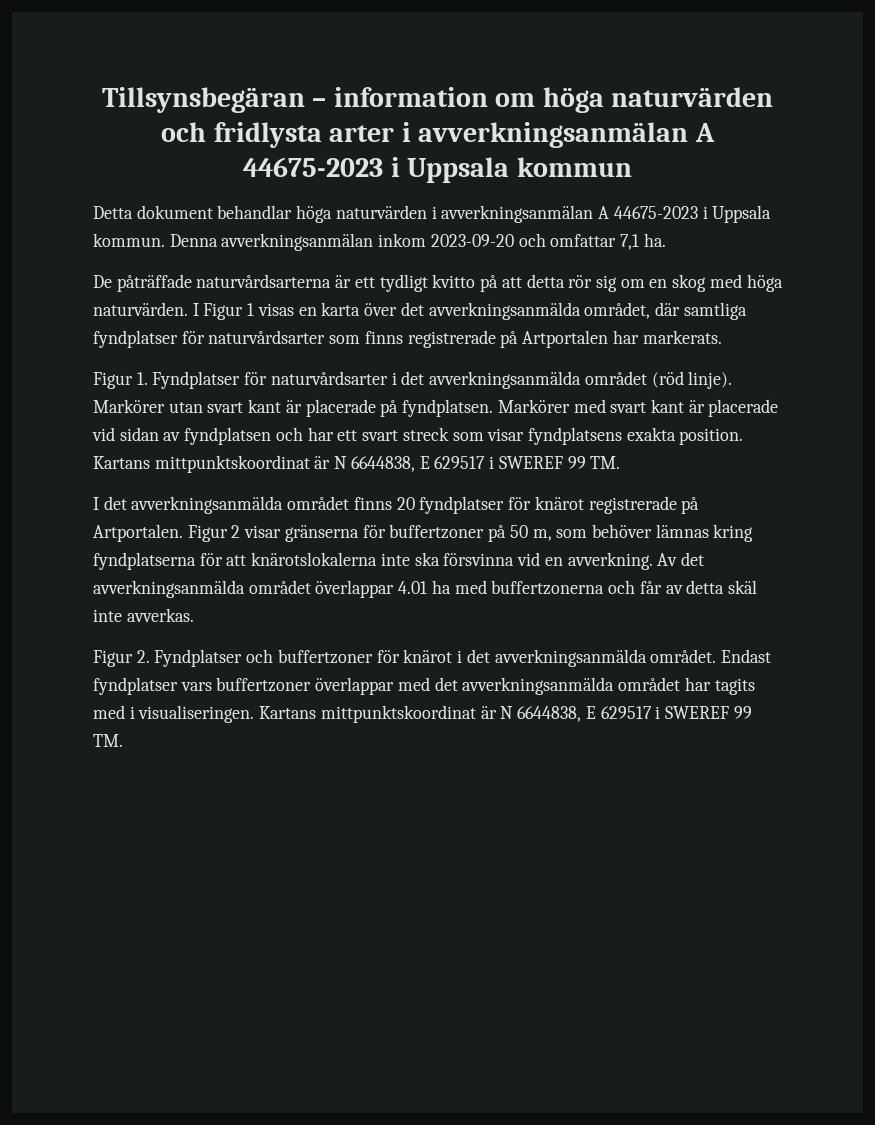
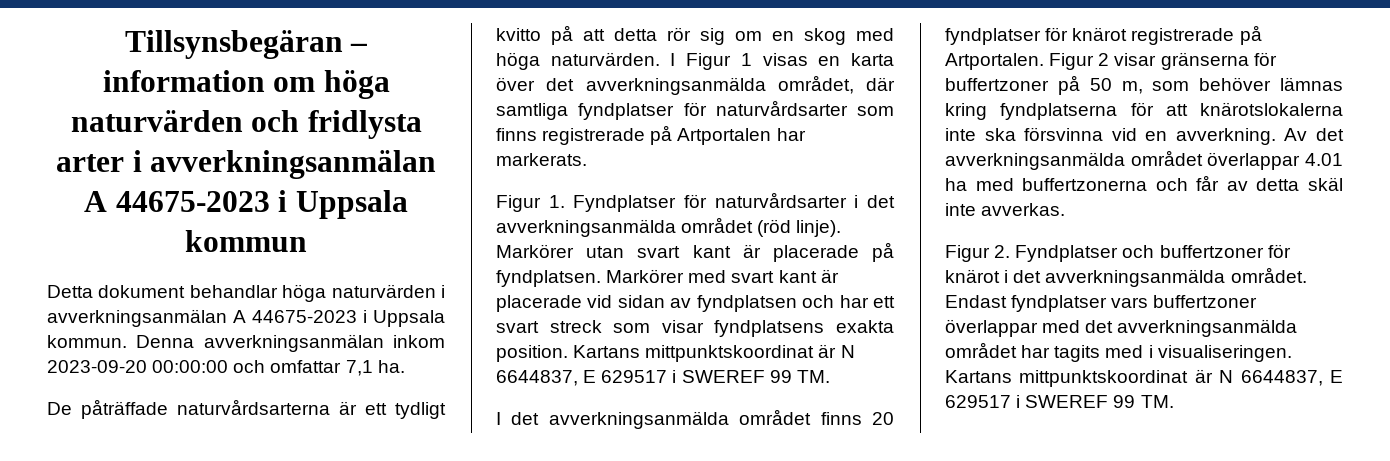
- Denna avverkningsanmälan inkom 2023-09-20 och omfattar 7,1 ha.
+ Denna avverkningsanmälan inkom 2023-09-20 00:00:00 och omfattar 7,1 ha.
- Markörer med svart kant är placerade vid sidan av fyndplatsen och har ett svart streck som visar fyndplatsens exakta position. Kartans mittpunktskoordinat är N 6644838, E 629517 i SWEREF 99 TM.
+ Markörer med svart kant är placerade vid sidan av fyndplatsen och har ett svart streck som visar fyndplatsens exakta position. Kartans mittpunktskoordinat är N 6644837, E 629517 i SWEREF 99 TM.
- Endast fyndplatser vars buffertzoner överlappar med det avverkningsanmälda området har tagits med i visualiseringen. Kartans mittpunktskoordinat är N 6644838, E 629517 i SWEREF 99 TM.
+ Endast fyndplatser vars buffertzoner överlappar med det avverkningsanmälda området har tagits med i visualiseringen. Kartans mittpunktskoordinat är N 6644837, E 629517 i SWEREF 99 TM.

